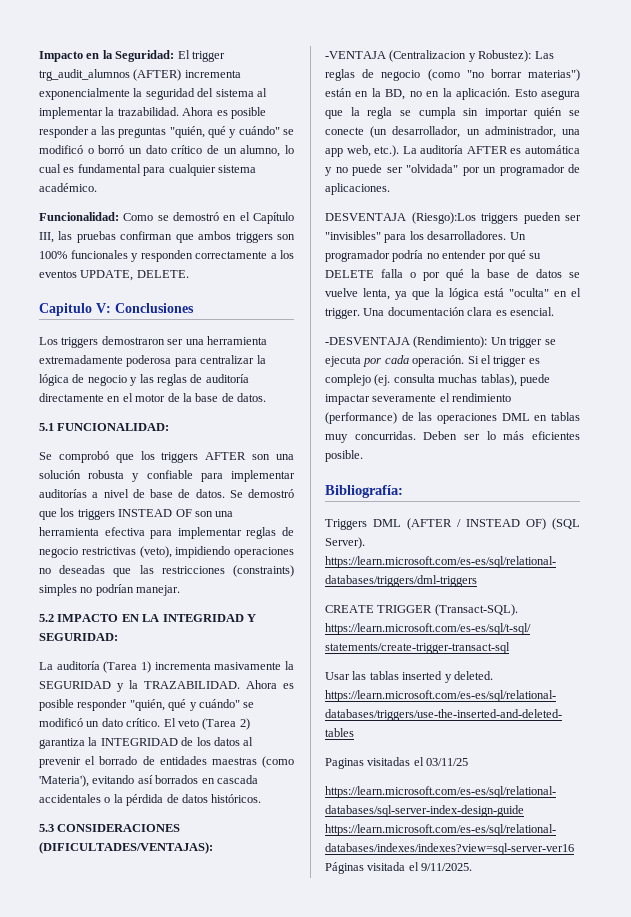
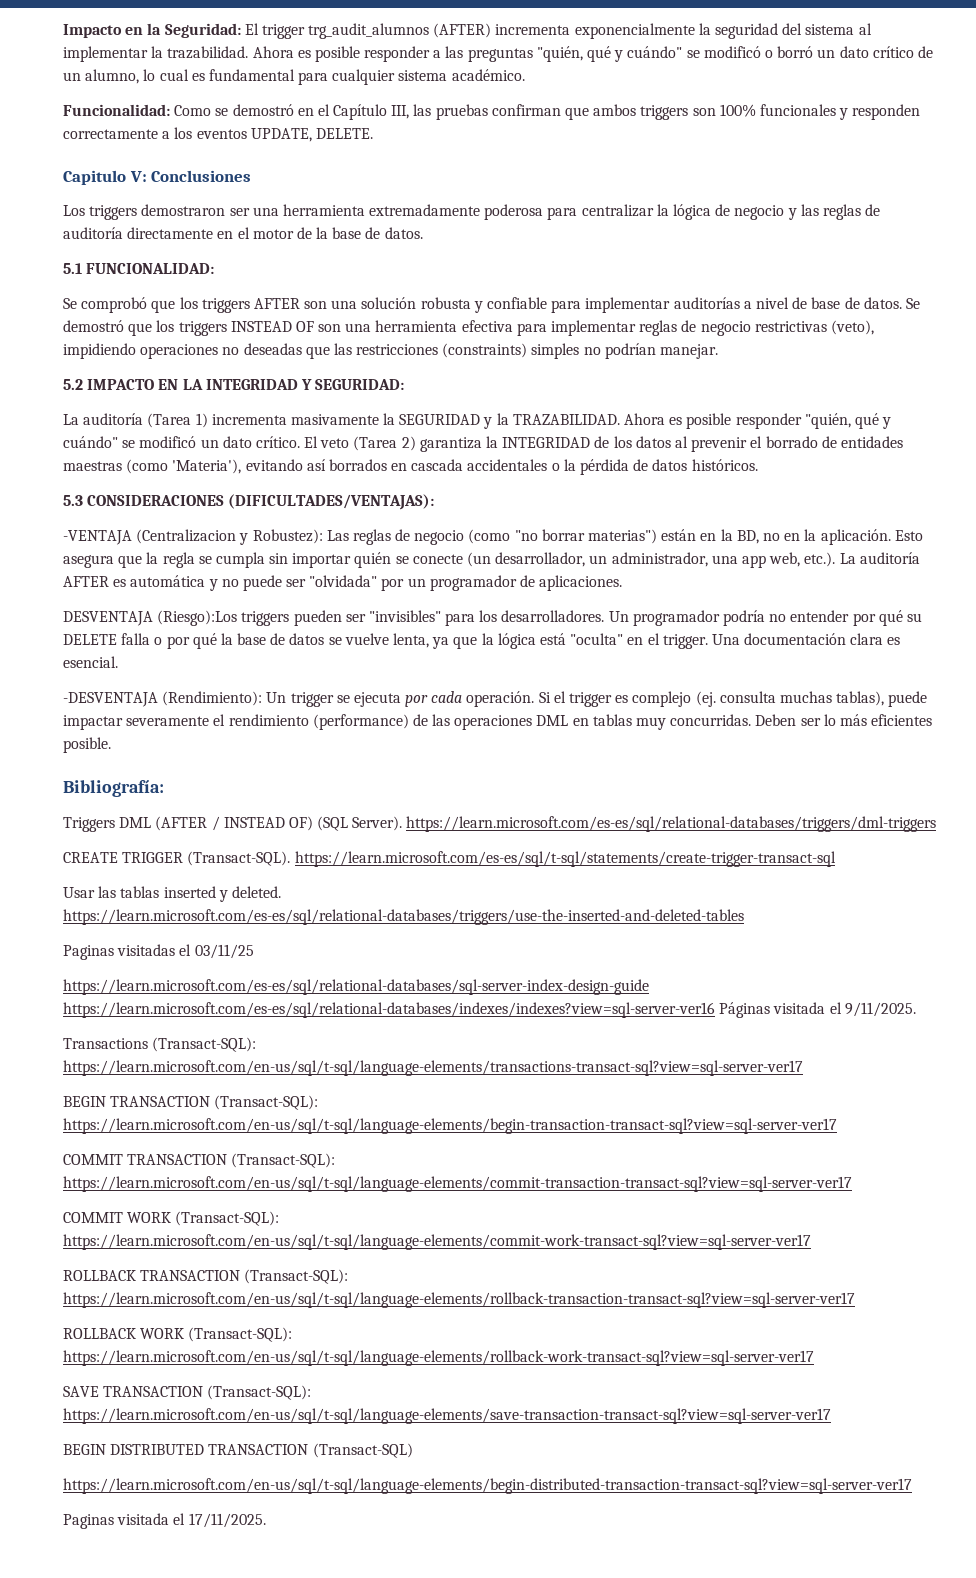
+ Transactions (Transact-SQL): https://learn.microsoft.com/en-us/sql/t-sql/language-elements/transactions-transact-sql?view=sql-server-ver17
+ BEGIN TRANSACTION (Transact-SQL): https://learn.microsoft.com/en-us/sql/t-sql/language-elements/begin-transaction-transact-sql?view=sql-server-ver17
+ COMMIT TRANSACTION (Transact-SQL): https://learn.microsoft.com/en-us/sql/t-sql/language-elements/commit-transaction-transact-sql?view=sql-server-ver17
+ COMMIT WORK (Transact-SQL): https://learn.microsoft.com/en-us/sql/t-sql/language-elements/commit-work-transact-sql?view=sql-server-ver17
+ ROLLBACK TRANSACTION (Transact-SQL): https://learn.microsoft.com/en-us/sql/t-sql/language-elements/rollback-transaction-transact-sql?view=sql-server-ver17
+ ROLLBACK WORK (Transact-SQL): https://learn.microsoft.com/en-us/sql/t-sql/language-elements/rollback-work-transact-sql?view=sql-server-ver17
+ SAVE TRANSACTION (Transact-SQL): https://learn.microsoft.com/en-us/sql/t-sql/language-elements/save-transaction-transact-sql?view=sql-server-ver17
+ BEGIN DISTRIBUTED TRANSACTION (Transact-SQL)
+ https://learn.microsoft.com/en-us/sql/t-sql/language-elements/begin-distributed-transaction-transact-sql?view=sql-server-ver17
+ Paginas visitada el 17/11/2025.

